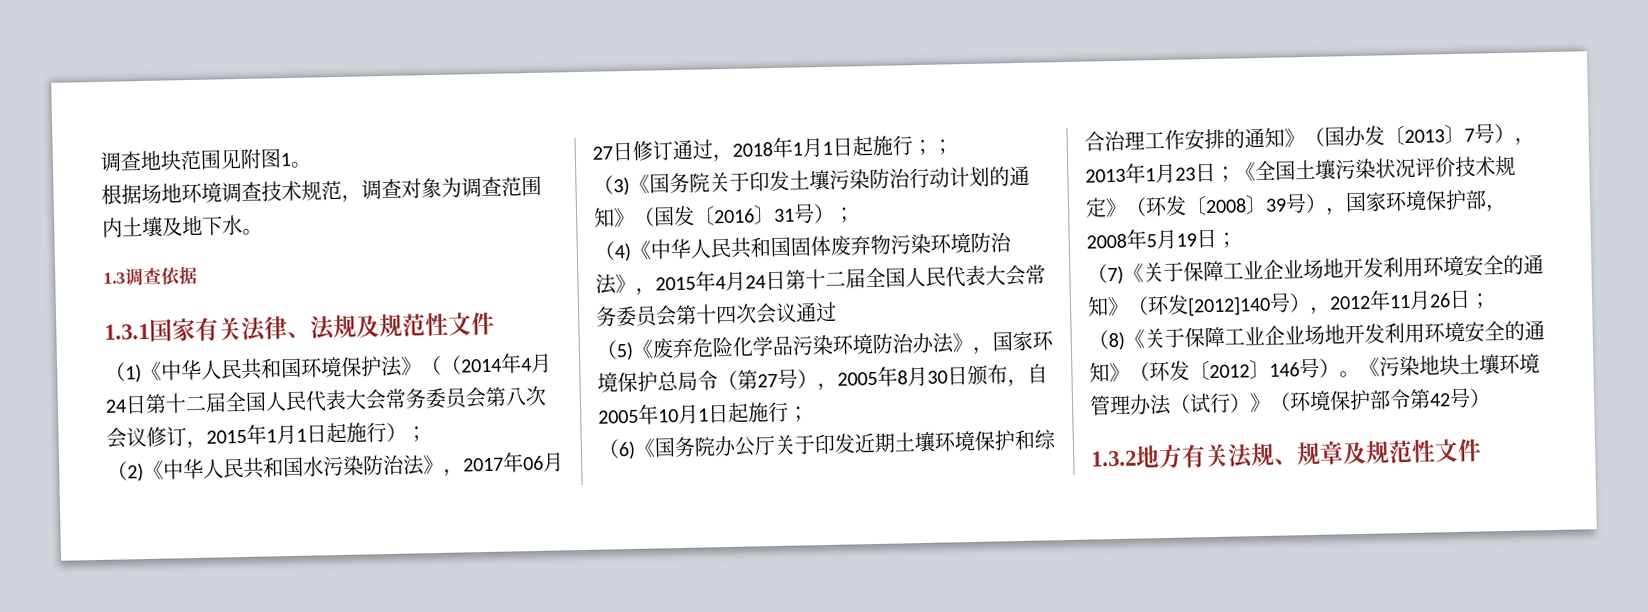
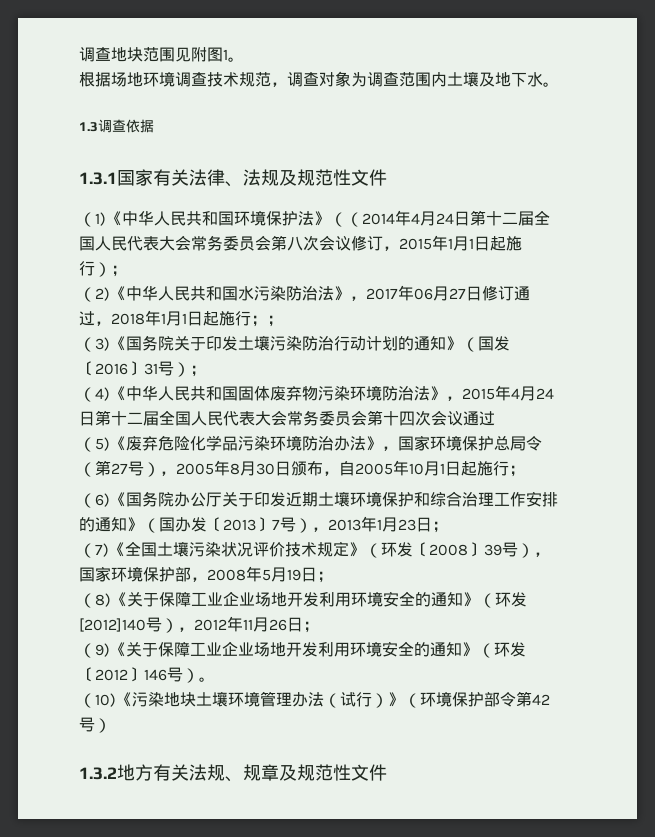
- （6)《国务院办公厅关于印发近期土壤环境保护和综合治理工作安排的通知》（国办发〔2013〕7号），2013年1月23日；《全国土壤污染状况评价技术规定》（环发〔2008〕39号），国家环境保护部，2008年5月19日；
+ （6)《国务院办公厅关于印发近期土壤环境保护和综合治理工作安排的通知》（国办发〔2013〕7号），2013年1月23日；
+ （7)《全国土壤污染状况评价技术规定》（环发〔2008〕39号），国家环境保护部，2008年5月19日；
- （7)《关于保障工业企业场地开发利用环境安全的通知》（环发[2012]140号），2012年11月26日；
+ （8)《关于保障工业企业场地开发利用环境安全的通知》（环发[2012]140号），2012年11月26日；
- （8)《关于保障工业企业场地开发利用环境安全的通知》（环发〔2012〕146号）。《污染地块土壤环境管理办法（试行）》（环境保护部令第42号）
+ （9)《关于保障工业企业场地开发利用环境安全的通知》（环发〔2012〕146号）。
+ （10)《污染地块土壤环境管理办法（试行）》（环境保护部令第42号）

